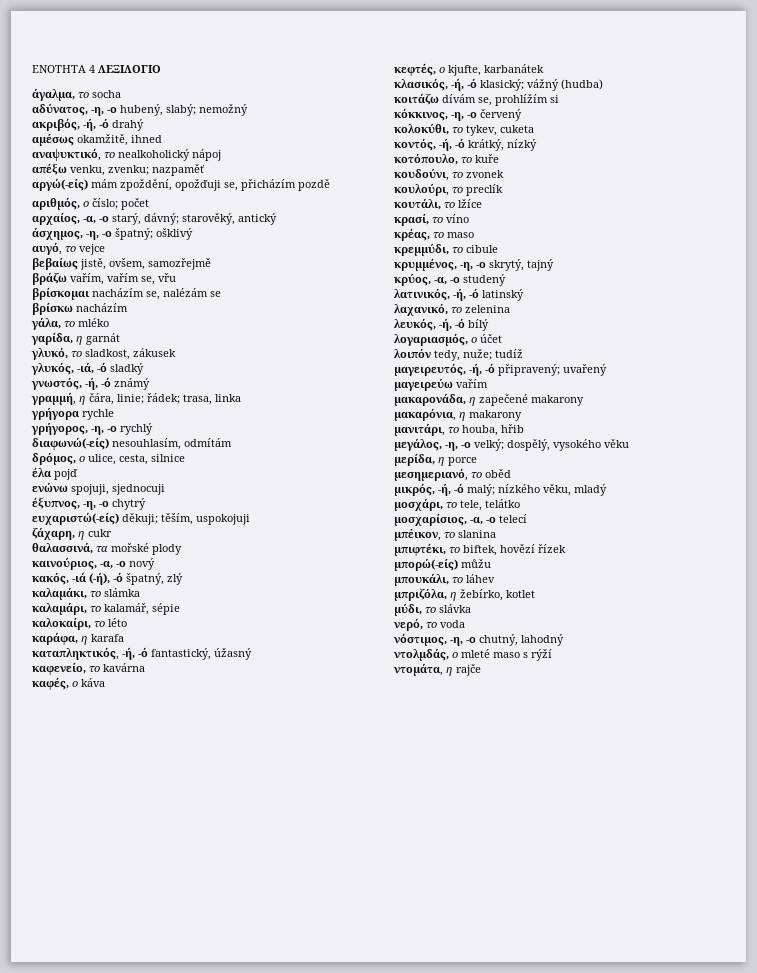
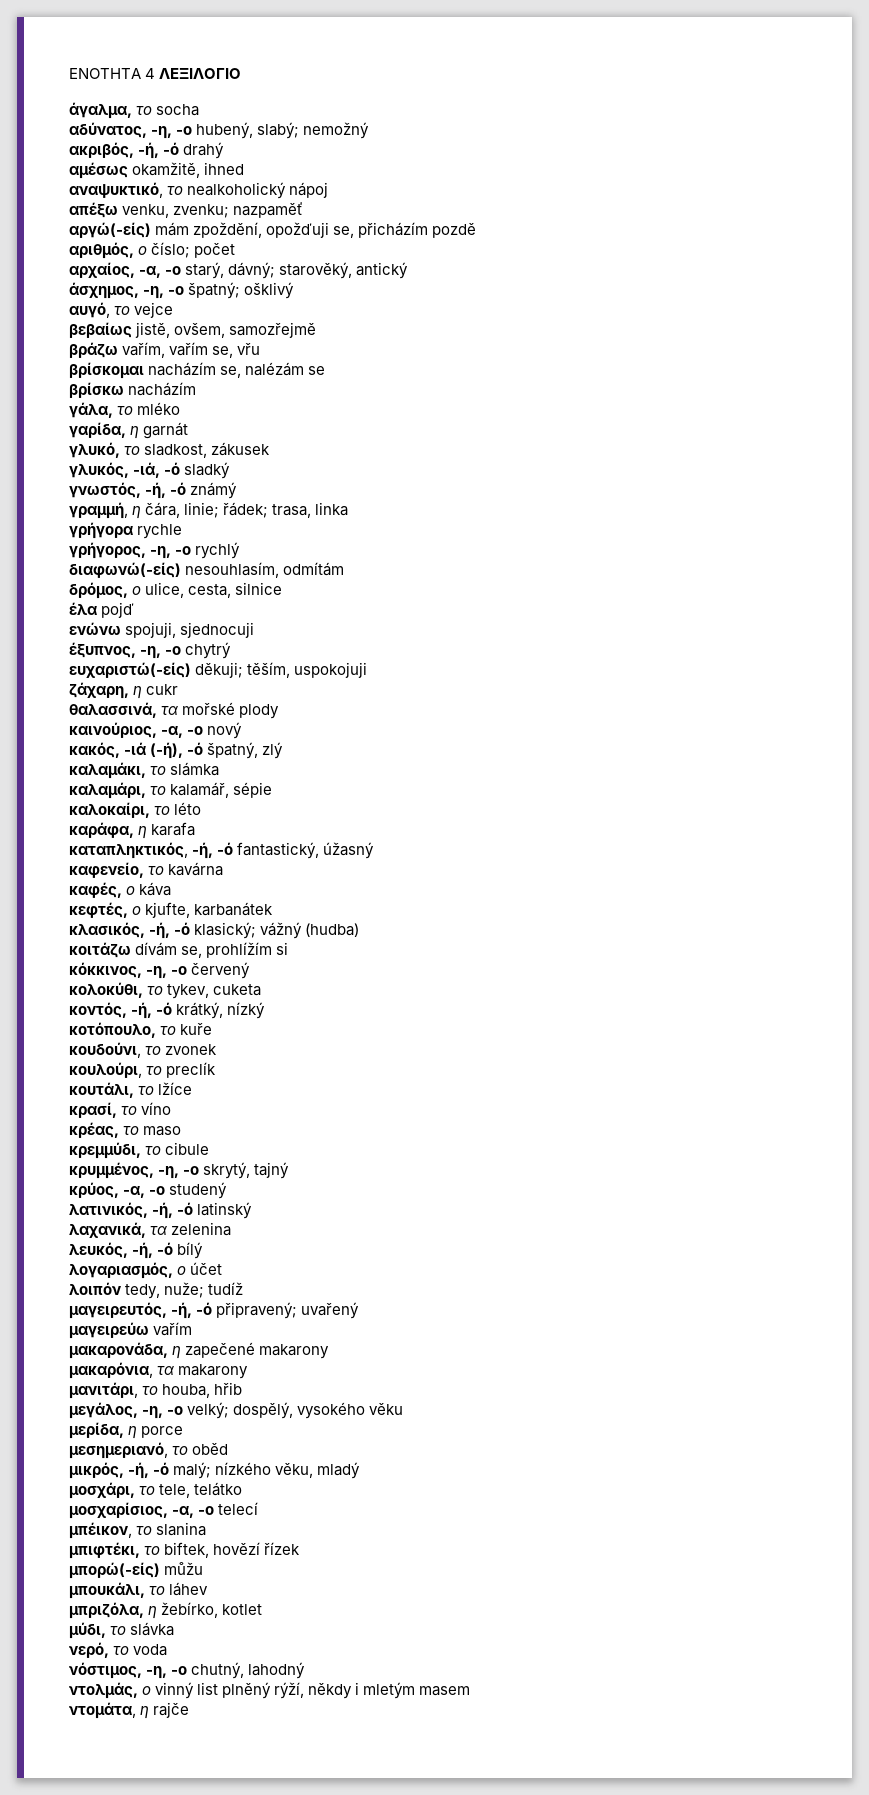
- λαχανικό, το zelenina
+ λαχανικά, τα zelenina
- μακαρόνια, η makarony
+ μακαρόνια, τα makarony
- ντολμδάς, ο mleté maso s rýží
+ ντολμάς, ο vinný list plněný rýží, někdy i mletým masem

